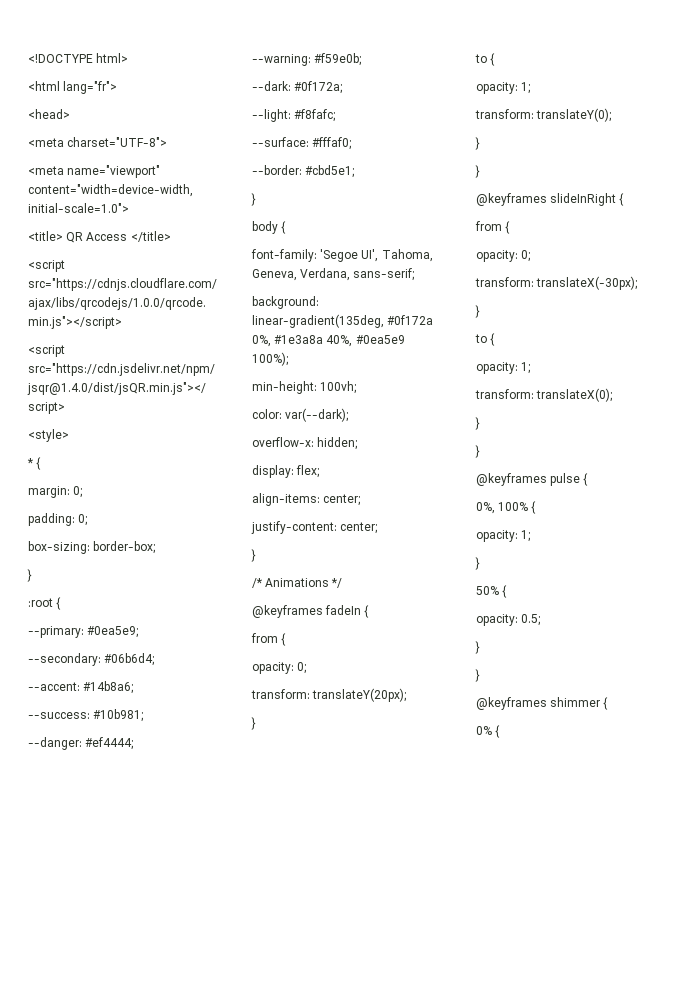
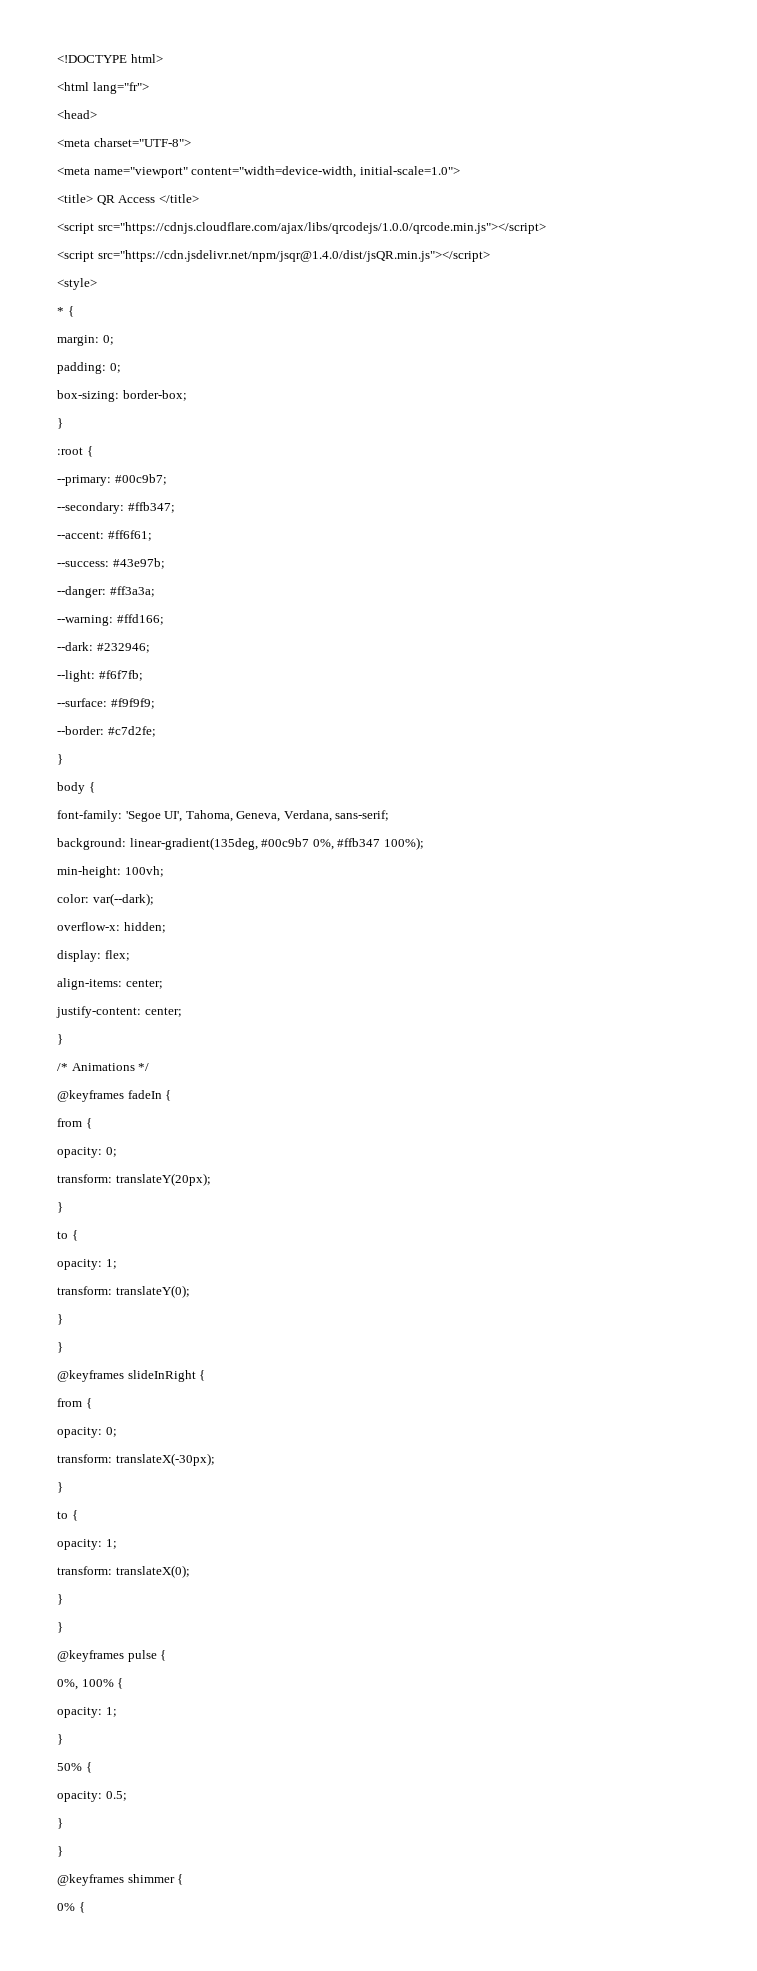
- --primary: #0ea5e9;
+ --primary: #00c9b7;
- --secondary: #06b6d4;
+ --secondary: #ffb347;
- --accent: #14b8a6;
+ --accent: #ff6f61;
- --success: #10b981;
+ --success: #43e97b;
- --danger: #ef4444;
+ --danger: #ff3a3a;
- --warning: #f59e0b;
+ --warning: #ffd166;
- --dark: #0f172a;
+ --dark: #232946;
- --light: #f8fafc;
+ --light: #f6f7fb;
- --surface: #fffaf0;
+ --surface: #f9f9f9;
- --border: #cbd5e1;
+ --border: #c7d2fe;
- background: linear-gradient(135deg, #0f172a 0%, #1e3a8a 40%, #0ea5e9 100%);
+ background: linear-gradient(135deg, #00c9b7 0%, #ffb347 100%);

